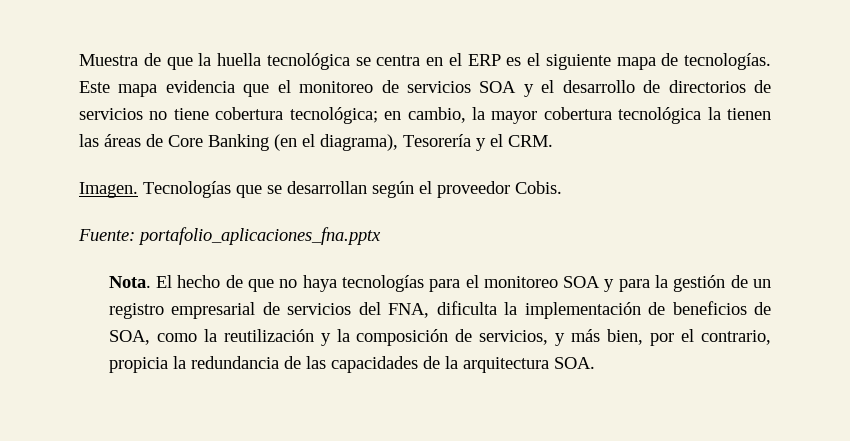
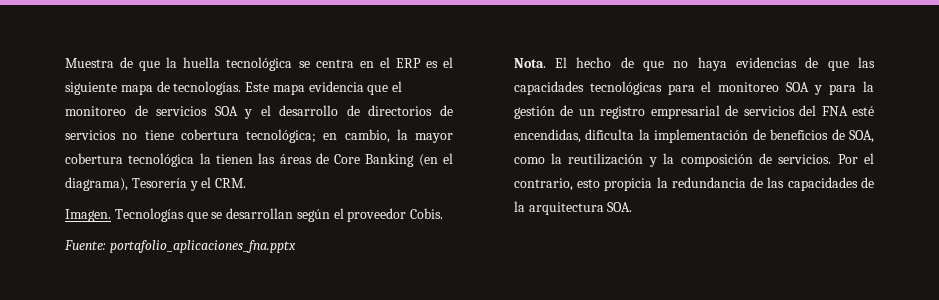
- El hecho de que no haya tecnologías para el monitoreo SOA y para la gestión de un registro empresarial de servicios del FNA, dificulta la implementación de beneficios de SOA, como la reutilización y la composición de servicios, y más bien, por el contrario, propicia la redundancia de las capacidades de la arquitectura SOA.
+ El hecho de que no haya evidencias de que las capacidades tecnológicas para el monitoreo SOA y para la gestión de un registro empresarial de servicios del FNA esté encendidas, dificulta la implementación de beneficios de SOA, como la reutilización y la composición de servicios. Por el contrario, esto propicia la redundancia de las capacidades de la arquitectura SOA.

